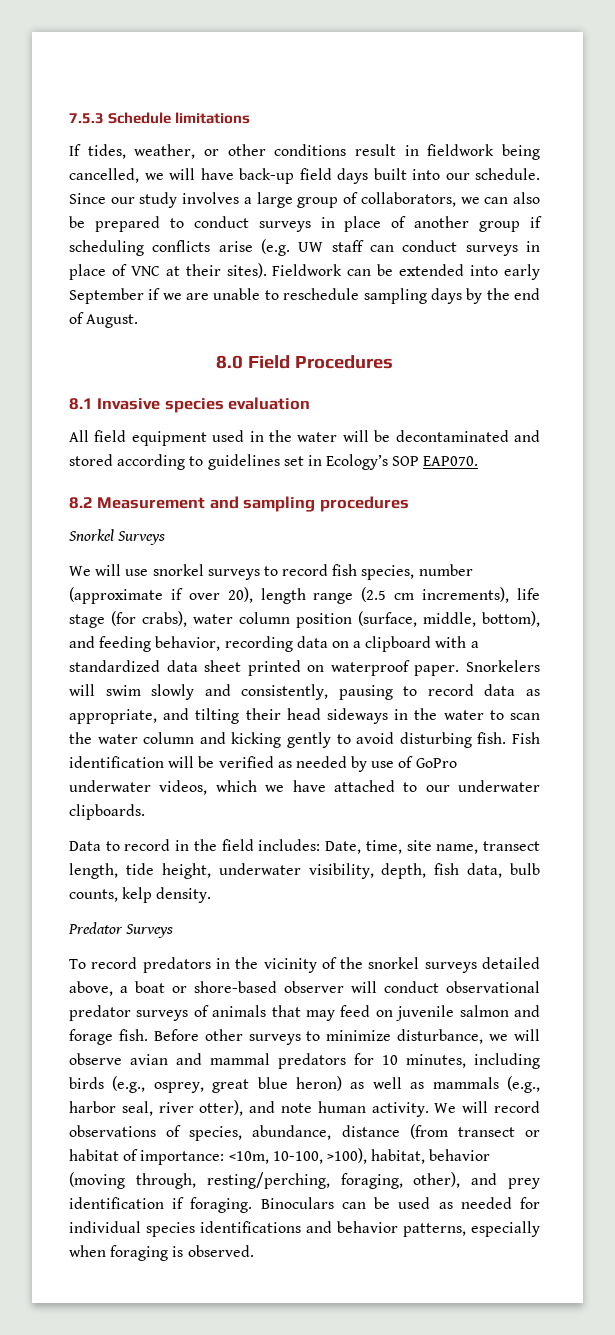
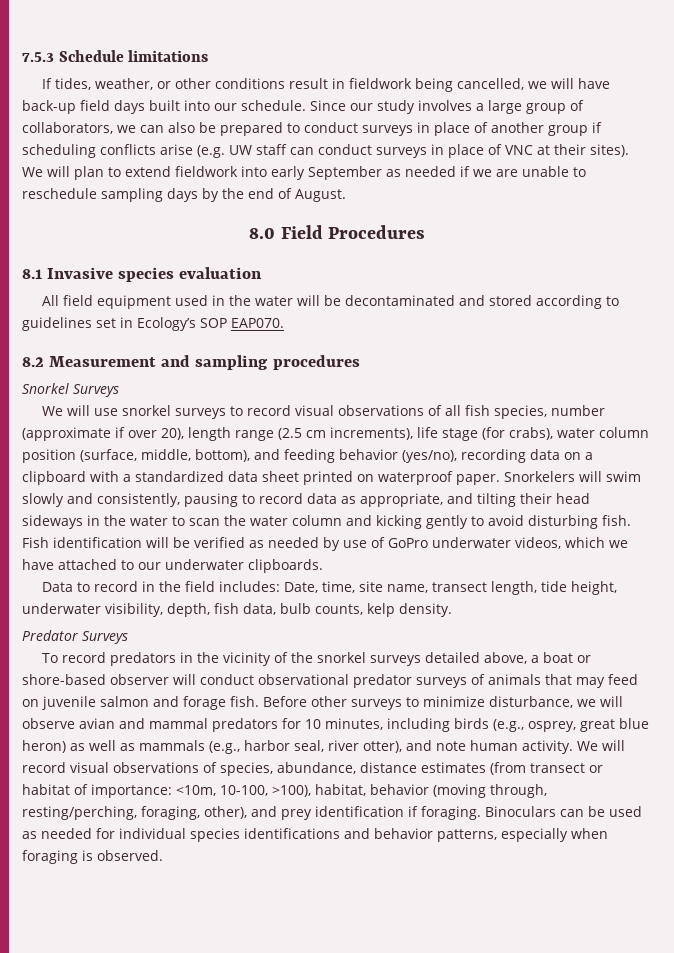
- Fieldwork can be extended into early September if we are unable to reschedule sampling days by the end of August.
+ We will plan to extend fieldwork into early September as needed if we are unable to reschedule sampling days by the end of August.
- We will use snorkel surveys to record fish species, number (approximate if over 20), length range (2.5 cm increments), life stage (for crabs), water column position (surface, middle, bottom), and feeding behavior, recording data on a clipboard with a standardized data sheet printed on waterproof paper.
+ We will use snorkel surveys to record visual observations of all fish species, number (approximate if over 20), length range (2.5 cm increments), life stage (for crabs), water column position (surface, middle, bottom), and feeding behavior (yes/no), recording data on a clipboard with a standardized data sheet printed on waterproof paper.
- We will record observations of species, abundance, distance (from transect or habitat of importance: <10m, 10-100, >100), habitat, behavior (moving through, resting/perching, foraging, other), and prey identification if foraging.
+ We will record visual observations of species, abundance, distance estimates (from transect or habitat of importance: <10m, 10-100, >100), habitat, behavior (moving through, resting/perching, foraging, other), and prey identification if foraging.

